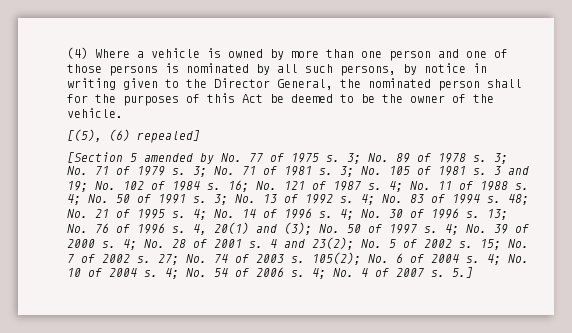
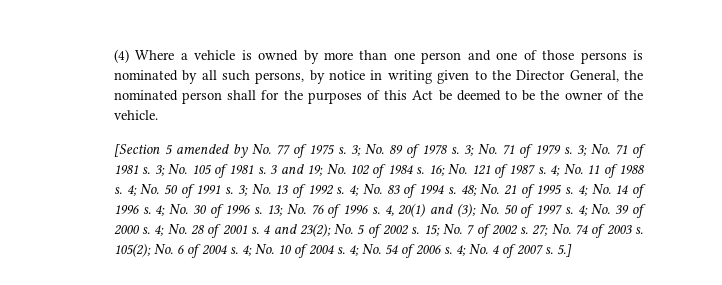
- [(5), (6) repealed]

